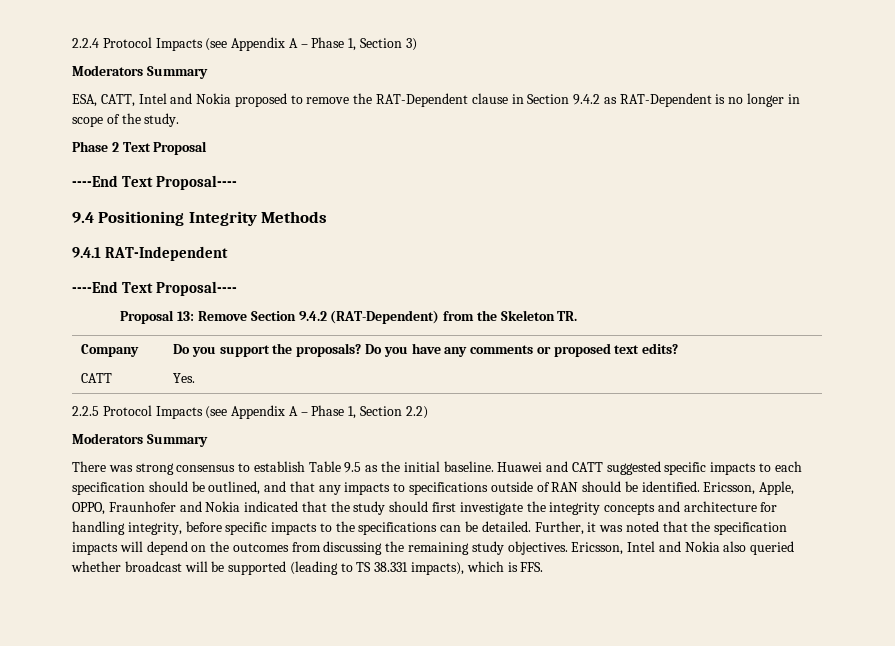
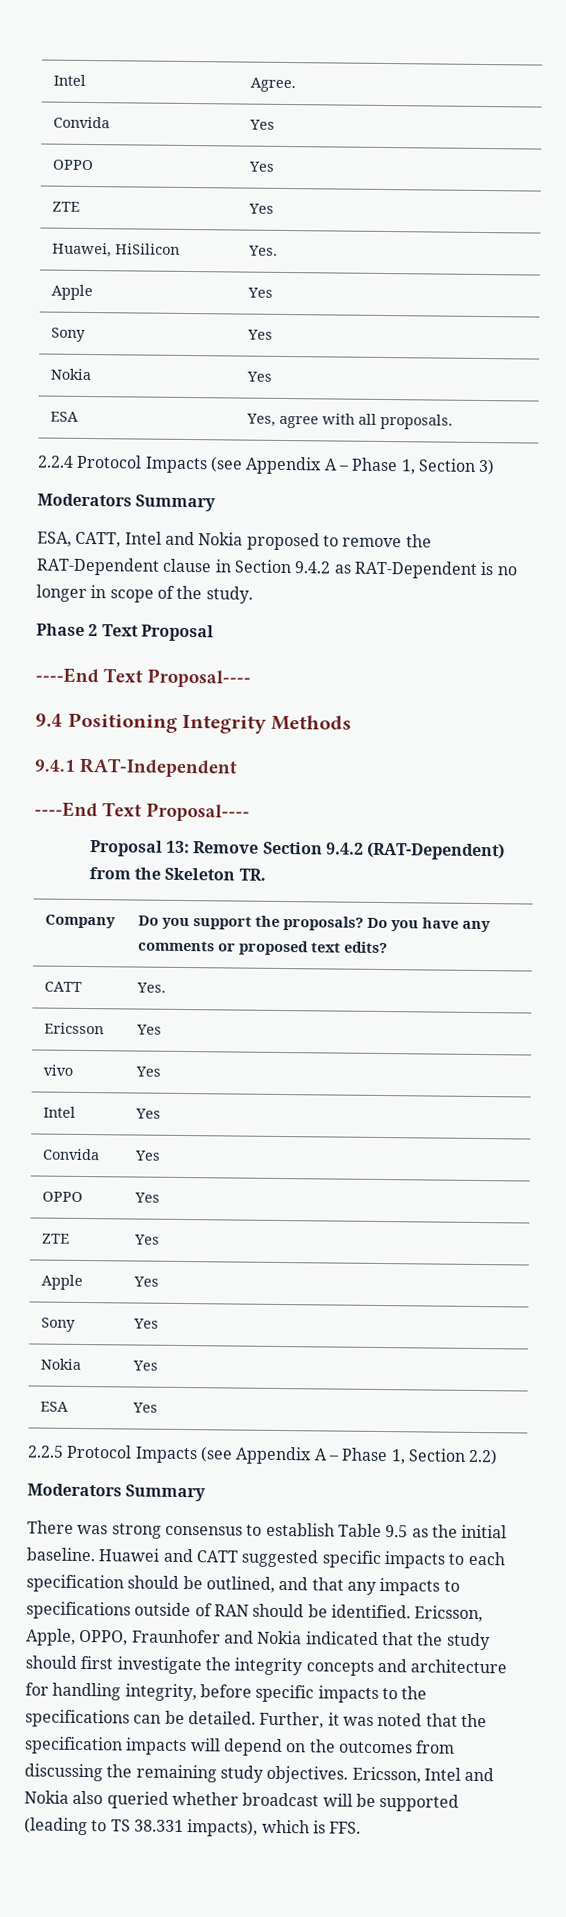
+ Intel | Agree.
+ Convida | Yes
+ OPPO | Yes
+ ZTE | Yes
+ Huawei, HiSilicon | Yes.
+ Apple | Yes
+ Sony | Yes
+ Nokia | Yes
+ ESA | Yes, agree with all proposals.
+ Ericsson | Yes
+ vivo | Yes
+ Intel | Yes
+ Convida | Yes
+ OPPO | Yes
+ ZTE | Yes
+ Apple | Yes
+ Sony | Yes
+ Nokia | Yes
+ ESA | Yes

